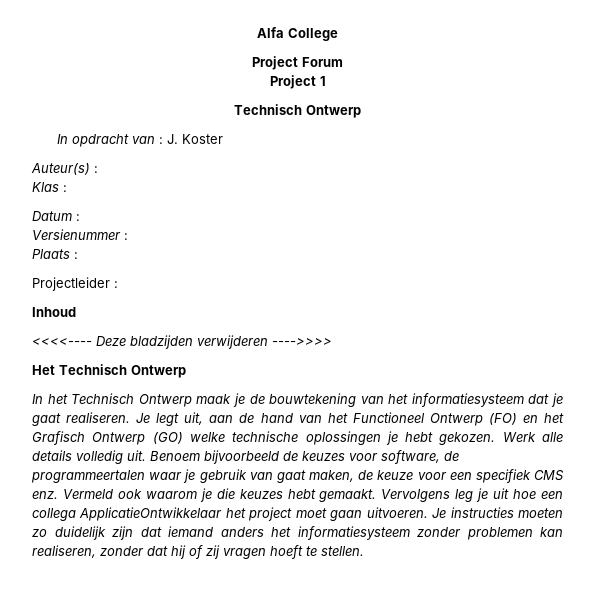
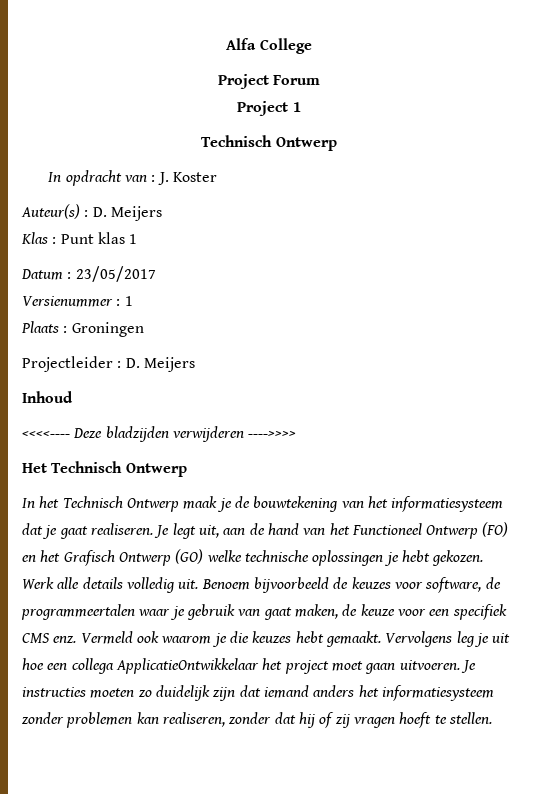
- Auteur(s) :
+ Auteur(s) : D. Meijers
- Klas :
+ Klas : Punt klas 1
- Datum :
+ Datum : 23/05/2017
- Versienummer :
+ Versienummer : 1
- Plaats :
+ Plaats : Groningen
- Projectleider :
+ Projectleider : D. Meijers

